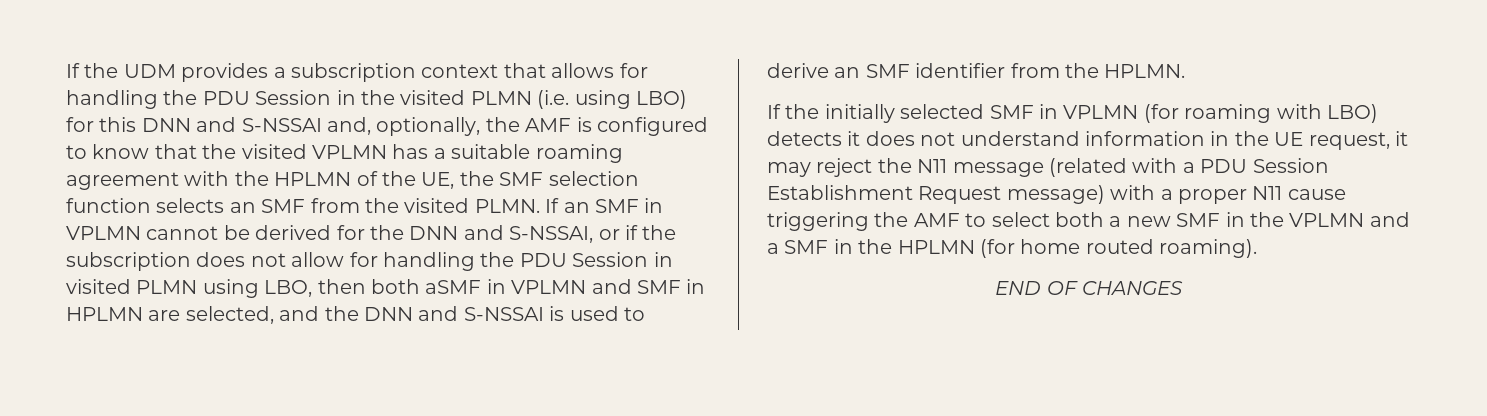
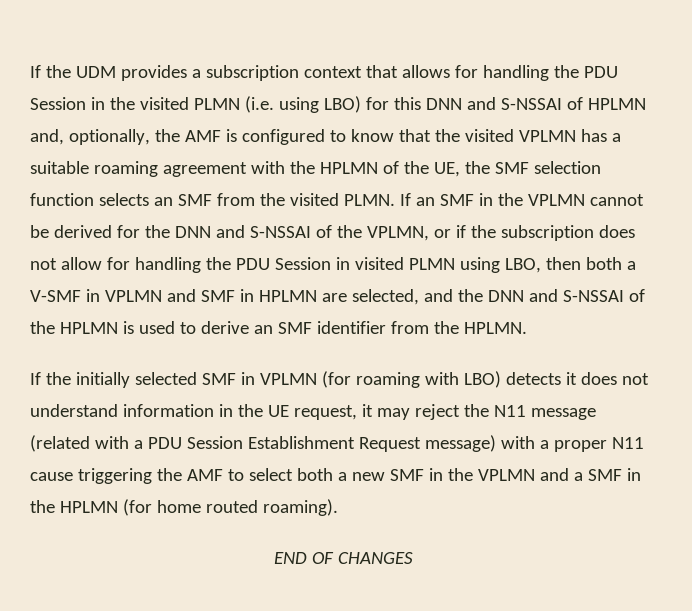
- If the UDM provides a subscription context that allows for handling the PDU Session in the visited PLMN (i.e. using LBO) for this DNN and S-NSSAI and, optionally, the AMF is configured to know that the visited VPLMN has a suitable roaming agreement with the HPLMN of the UE, the SMF selection function selects an SMF from the visited PLMN.
+ If the UDM provides a subscription context that allows for handling the PDU Session in the visited PLMN (i.e. using LBO) for this DNN and S-NSSAI of HPLMN and, optionally, the AMF is configured to know that the visited VPLMN has a suitable roaming agreement with the HPLMN of the UE, the SMF selection function selects an SMF from the visited PLMN.
- If an SMF in VPLMN cannot be derived for the DNN and S-NSSAI, or if the subscription does not allow for handling the PDU Session in visited PLMN using LBO, then both aSMF in VPLMN and SMF in HPLMN are selected, and the DNN and S-NSSAI is used to derive an SMF identifier from the HPLMN.
+ If an SMF in the VPLMN cannot be derived for the DNN and S-NSSAI of the VPLMN, or if the subscription does not allow for handling the PDU Session in visited PLMN using LBO, then both a V-SMF in VPLMN and SMF in HPLMN are selected, and the DNN and S-NSSAI of the HPLMN is used to derive an SMF identifier from the HPLMN.

